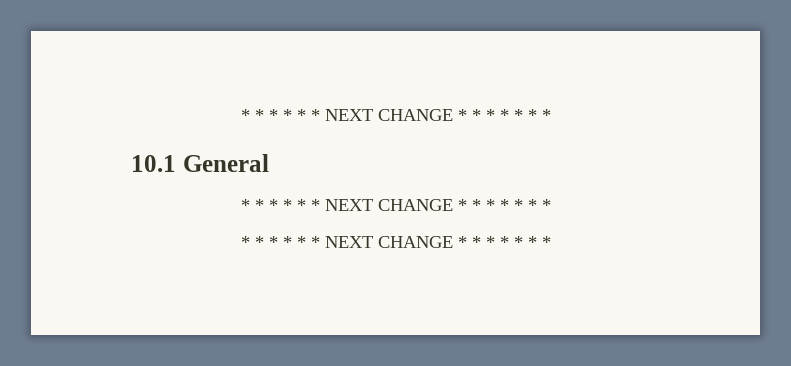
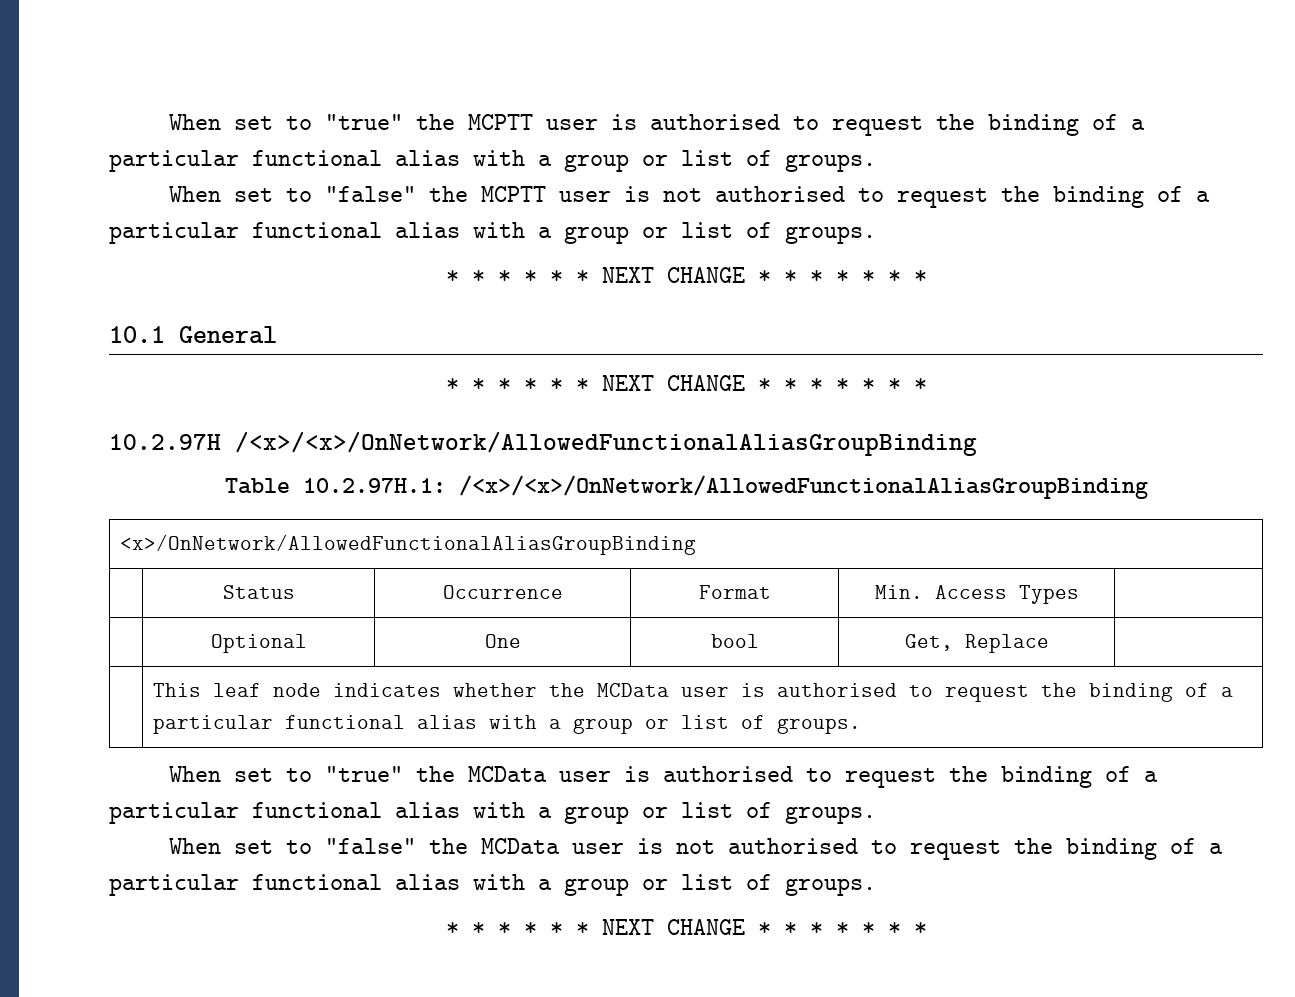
+ When set to "true" the MCPTT user is authorised to request the binding of a particular functional alias with a group or list of groups.
+ When set to "false" the MCPTT user is not authorised to request the binding of a particular functional alias with a group or list of groups.
+ 10.2.97H /<x>/<x>/OnNetwork/AllowedFunctionalAliasGroupBinding
+ Table 10.2.97H.1: /<x>/<x>/OnNetwork/AllowedFunctionalAliasGroupBinding
+ <x>/OnNetwork/AllowedFunctionalAliasGroupBinding
+ | Status | Occurrence | Format | Min. Access Types |
+ | Optional | One | bool | Get, Replace |
+ | This leaf node indicates whether the MCData user is authorised to request the binding of a particular functional alias with a group or list of groups.
+ When set to "true" the MCData user is authorised to request the binding of a particular functional alias with a group or list of groups.
+ When set to "false" the MCData user is not authorised to request the binding of a particular functional alias with a group or list of groups.

